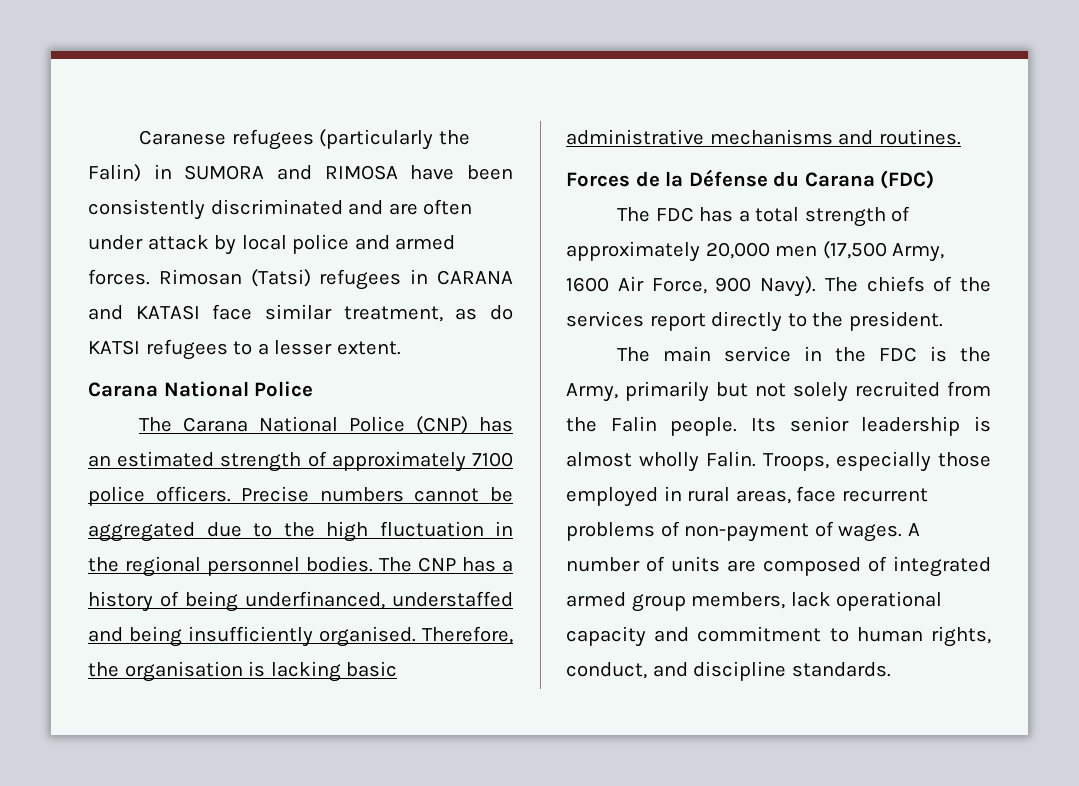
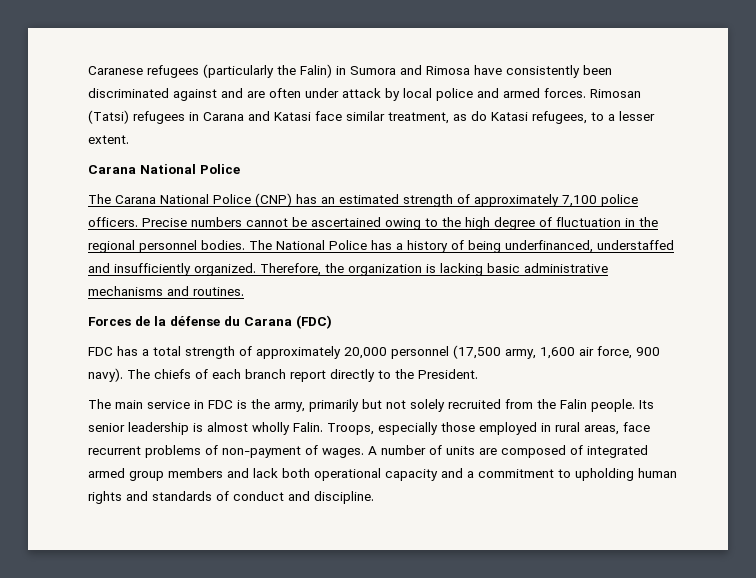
- Caranese refugees (particularly the Falin) in SUMORA and RIMOSA have been consistently discriminated and are often under attack by local police and armed forces.
+ Caranese refugees (particularly the Falin) in Sumora and Rimosa have consistently been discriminated against and are often under attack by local police and armed forces.
- Rimosan (Tatsi) refugees in CARANA and KATASI face similar treatment, as do KATSI refugees to a lesser extent.
+ Rimosan (Tatsi) refugees in Carana and Katasi face similar treatment, as do Katasi refugees, to a lesser extent.
- The Carana National Police (CNP) has an estimated strength of approximately 7100 police officers.
+ The Carana National Police (CNP) has an estimated strength of approximately 7,100 police officers.
- Precise numbers cannot be aggregated due to the high fluctuation in the regional personnel bodies.
+ Precise numbers cannot be ascertained owing to the high degree of fluctuation in the regional personnel bodies.
- The CNP has a history of being underfinanced, understaffed and being insufficiently organised.
+ The National Police has a history of being underfinanced, understaffed and insufficiently organized.
- Therefore, the organisation is lacking basic administrative mechanisms and routines.
+ Therefore, the organization is lacking basic administrative mechanisms and routines.
- Forces de la Défense du Carana (FDC)
+ Forces de la défense du Carana (FDC)
- The FDC has a total strength of approximately 20,000 men (17,500 Army, 1600 Air Force, 900 Navy).
+ FDC has a total strength of approximately 20,000 personnel (17,500 army, 1,600 air force, 900 navy).
- The chiefs of the services report directly to the president.
+ The chiefs of each branch report directly to the President.
- The main service in the FDC is the Army, primarily but not solely recruited from the Falin people.
+ The main service in FDC is the army, primarily but not solely recruited from the Falin people.
- A number of units are composed of integrated armed group members, lack operational capacity and commitment to human rights, conduct, and discipline standards.
+ A number of units are composed of integrated armed group members and lack both operational capacity and a commitment to upholding human rights and standards of conduct and discipline.

